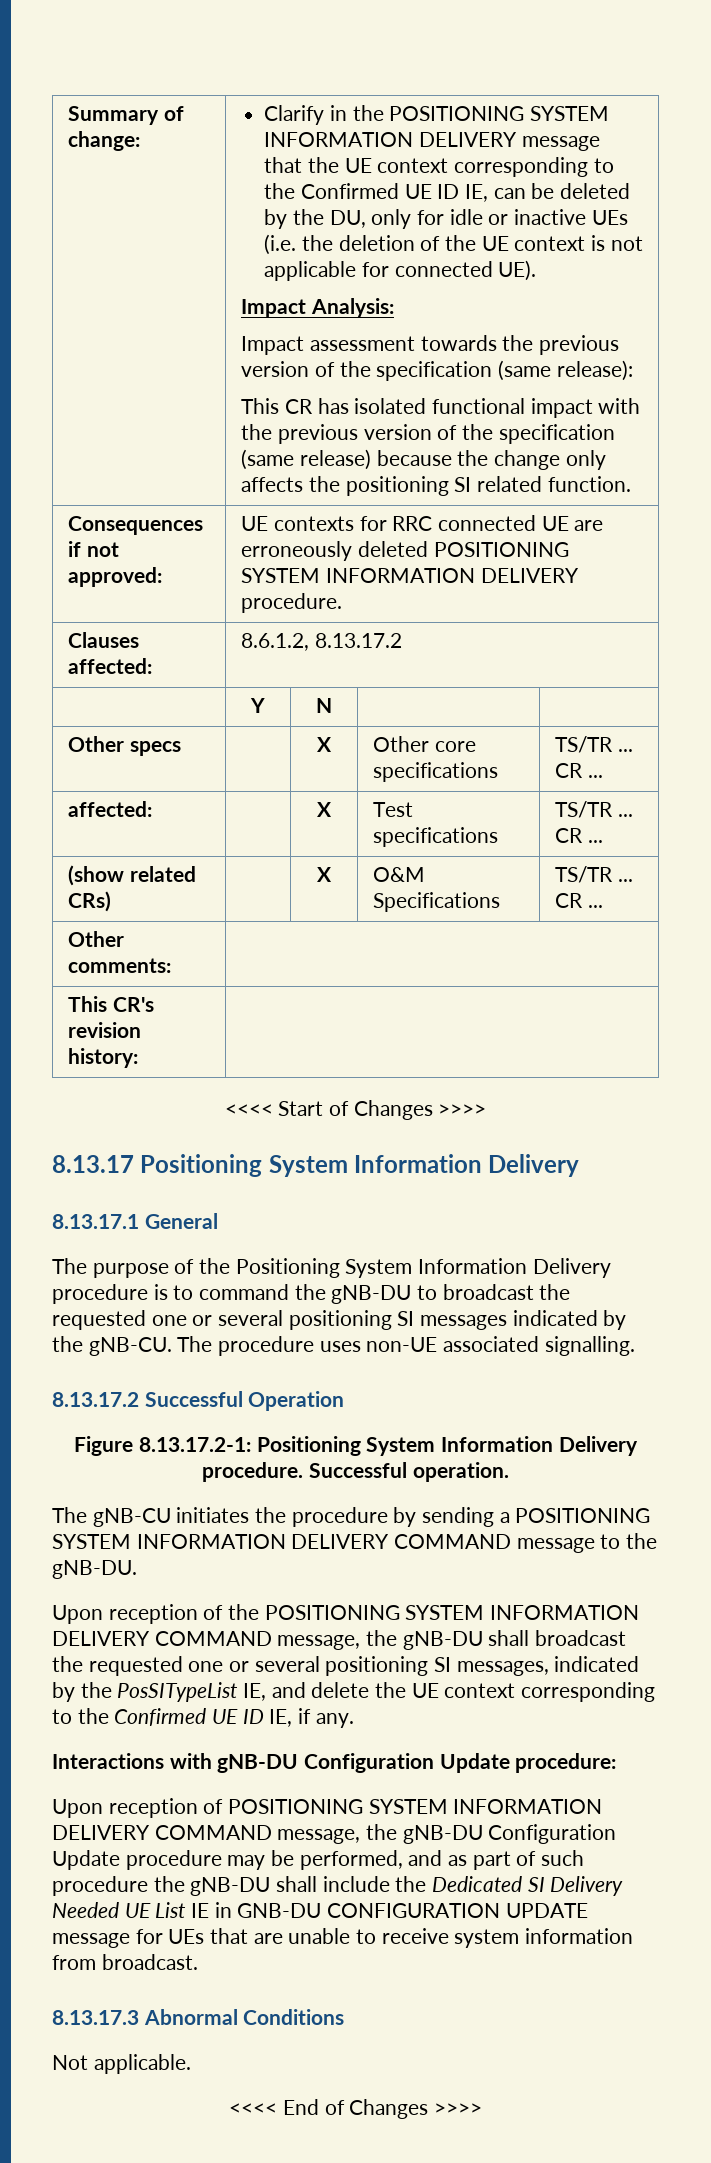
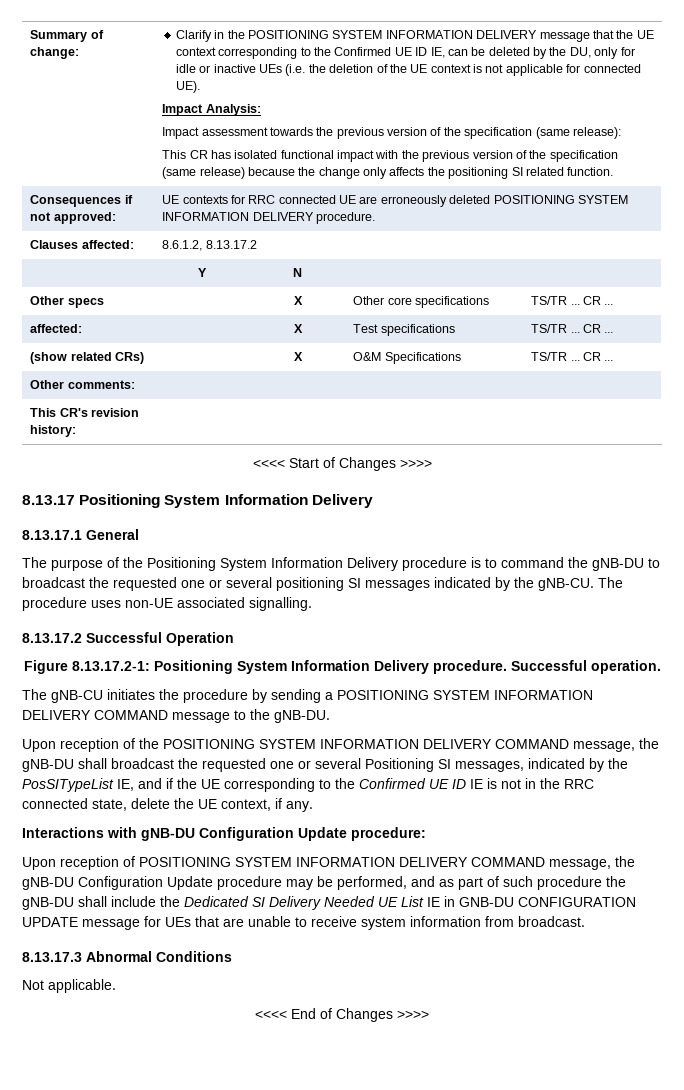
- Upon reception of the POSITIONING SYSTEM INFORMATION DELIVERY COMMAND message, the gNB-DU shall broadcast the requested one or several positioning SI messages, indicated by the PosSITypeList IE, and delete the UE context corresponding to the Confirmed UE ID IE, if any.
+ Upon reception of the POSITIONING SYSTEM INFORMATION DELIVERY COMMAND message, the gNB-DU shall broadcast the requested one or several Positioning SI messages, indicated by the PosSITypeList IE, and if the UE corresponding to the Confirmed UE ID IE is not in the RRC connected state, delete the UE context, if any.

